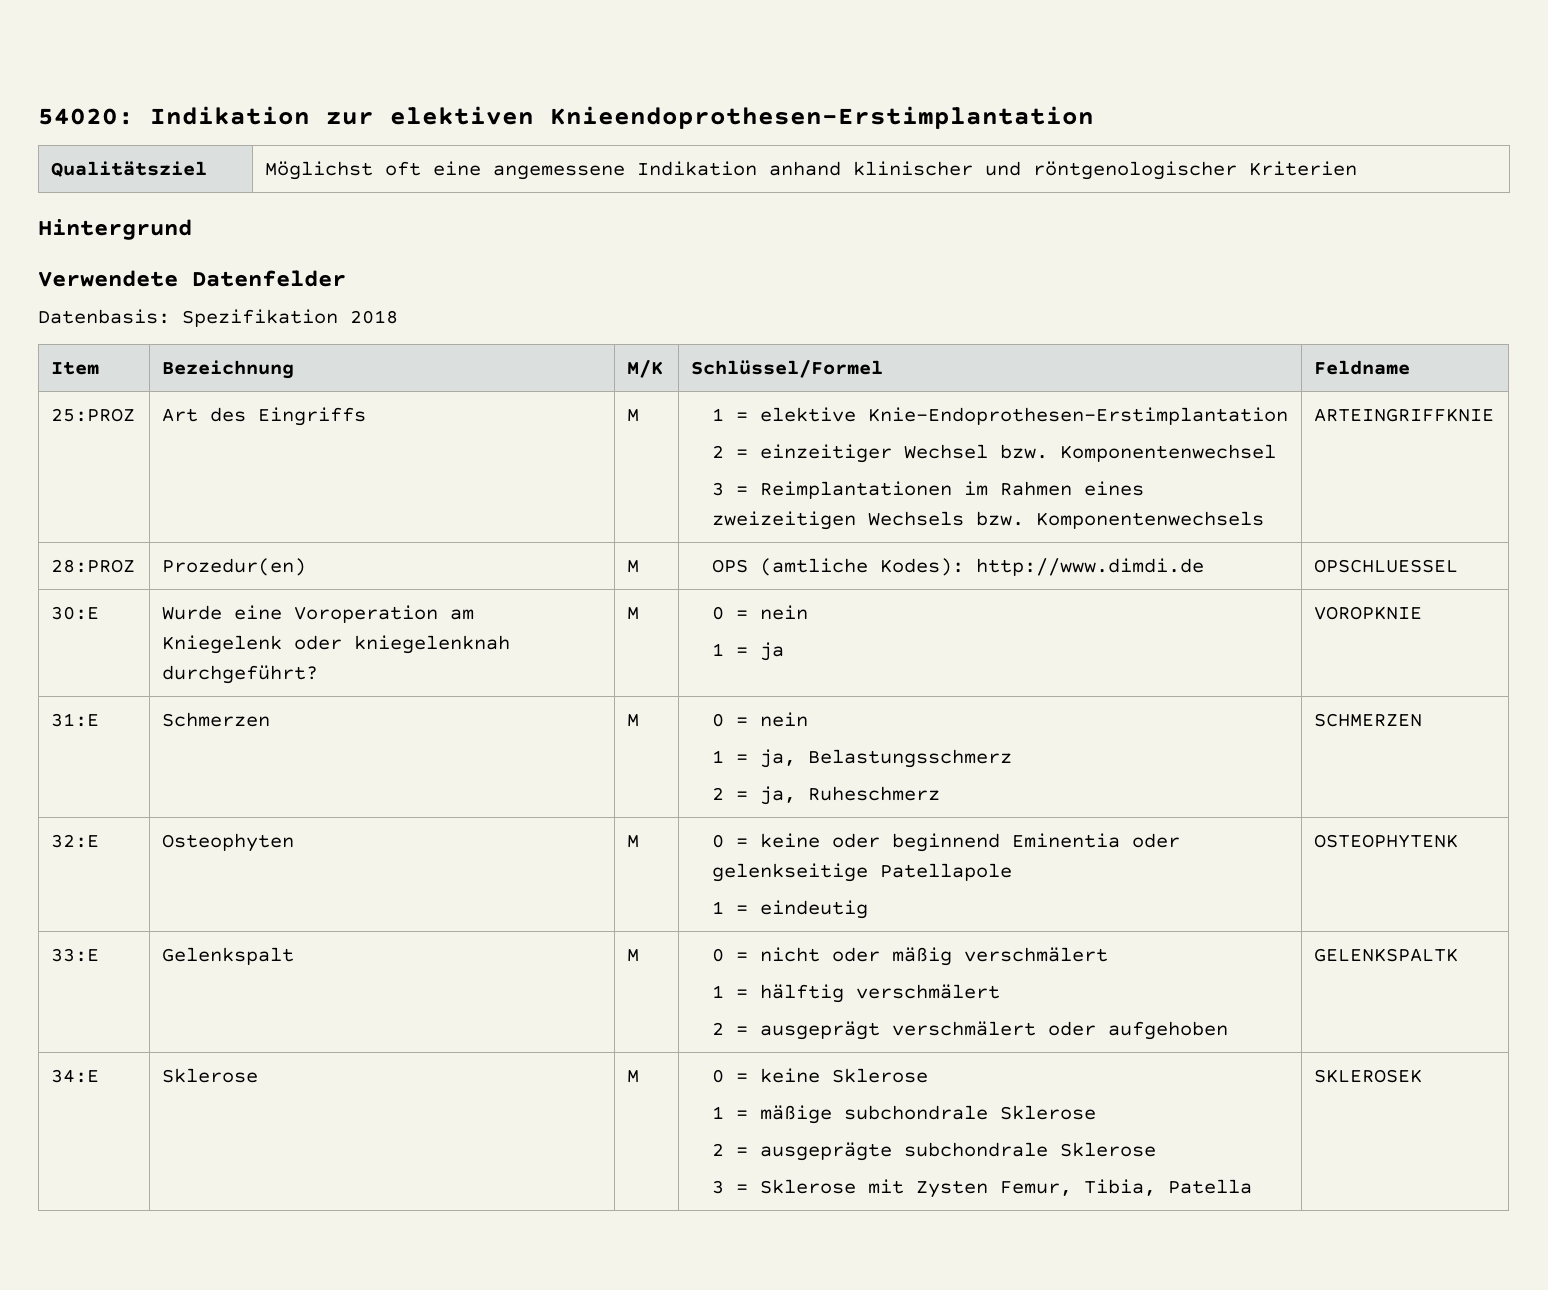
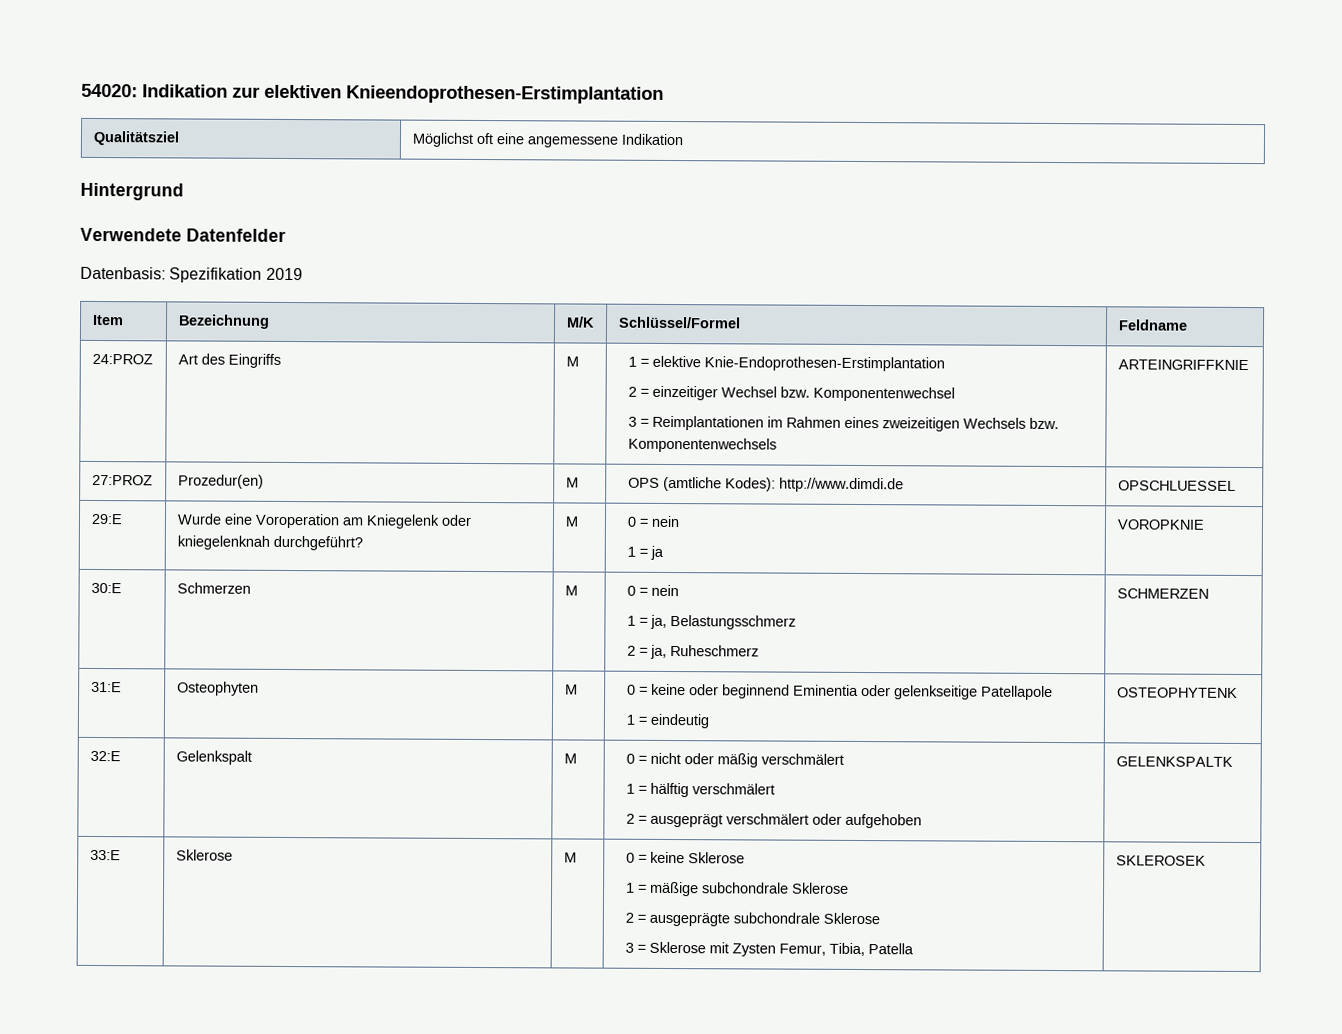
- Qualitätsziel | Möglichst oft eine angemessene Indikation anhand klinischer und röntgenologischer Kriterien
+ Qualitätsziel | Möglichst oft eine angemessene Indikation
- Datenbasis: Spezifikation 2018
+ Datenbasis: Spezifikation 2019
- 25:PROZ | Art des Eingriffs | M | 1 = elektive Knie-Endoprothesen-Erstimplantation
+ 24:PROZ | Art des Eingriffs | M | 1 = elektive Knie-Endoprothesen-Erstimplantation
- 28:PROZ | Prozedur(en) | M | OPS (amtliche Kodes): http://www.dimdi.de | OPSCHLUESSEL
+ 27:PROZ | Prozedur(en) | M | OPS (amtliche Kodes): http://www.dimdi.de | OPSCHLUESSEL
- 30:E | Wurde eine Voroperation am Kniegelenk oder kniegelenknah durchgeführt? | M | 0 = nein
+ 29:E | Wurde eine Voroperation am Kniegelenk oder kniegelenknah durchgeführt? | M | 0 = nein
- 31:E | Schmerzen | M | 0 = nein
+ 30:E | Schmerzen | M | 0 = nein
- 32:E | Osteophyten | M | 0 = keine oder beginnend Eminentia oder gelenkseitige Patellapole
+ 31:E | Osteophyten | M | 0 = keine oder beginnend Eminentia oder gelenkseitige Patellapole
- 33:E | Gelenkspalt | M | 0 = nicht oder mäßig verschmälert
+ 32:E | Gelenkspalt | M | 0 = nicht oder mäßig verschmälert
- 34:E | Sklerose | M | 0 = keine Sklerose
+ 33:E | Sklerose | M | 0 = keine Sklerose

